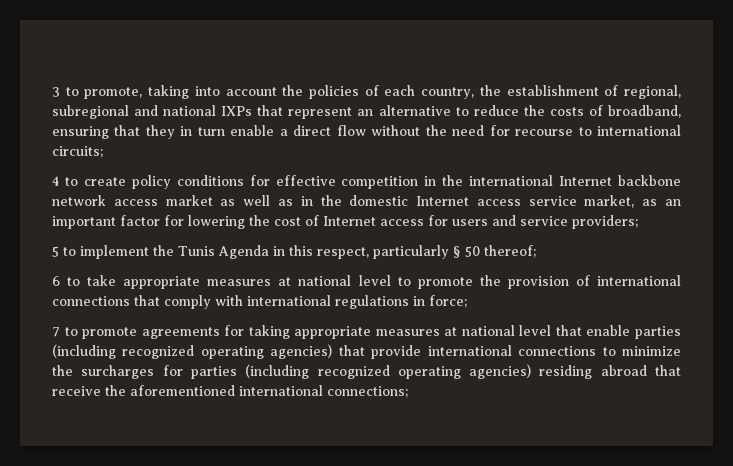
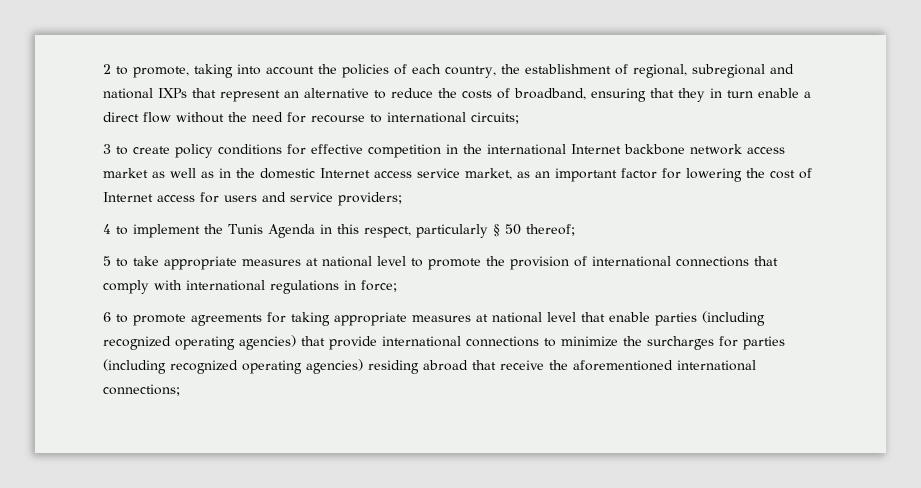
- 3 to promote, taking into account the policies of each country, the establishment of regional, subregional and national IXPs that represent an alternative to reduce the costs of broadband, ensuring that they in turn enable a direct flow without the need for recourse to international circuits;
+ 2 to promote, taking into account the policies of each country, the establishment of regional, subregional and national IXPs that represent an alternative to reduce the costs of broadband, ensuring that they in turn enable a direct flow without the need for recourse to international circuits;
- 4 to create policy conditions for effective competition in the international Internet backbone network access market as well as in the domestic Internet access service market, as an important factor for lowering the cost of Internet access for users and service providers;
+ 3 to create policy conditions for effective competition in the international Internet backbone network access market as well as in the domestic Internet access service market, as an important factor for lowering the cost of Internet access for users and service providers;
- 5 to implement the Tunis Agenda in this respect, particularly § 50 thereof;
+ 4 to implement the Tunis Agenda in this respect, particularly § 50 thereof;
- 6 to take appropriate measures at national level to promote the provision of international connections that comply with international regulations in force;
+ 5 to take appropriate measures at national level to promote the provision of international connections that comply with international regulations in force;
- 7 to promote agreements for taking appropriate measures at national level that enable parties (including recognized operating agencies) that provide international connections to minimize the surcharges for parties (including recognized operating agencies) residing abroad that receive the aforementioned international connections;
+ 6 to promote agreements for taking appropriate measures at national level that enable parties (including recognized operating agencies) that provide international connections to minimize the surcharges for parties (including recognized operating agencies) residing abroad that receive the aforementioned international connections;

